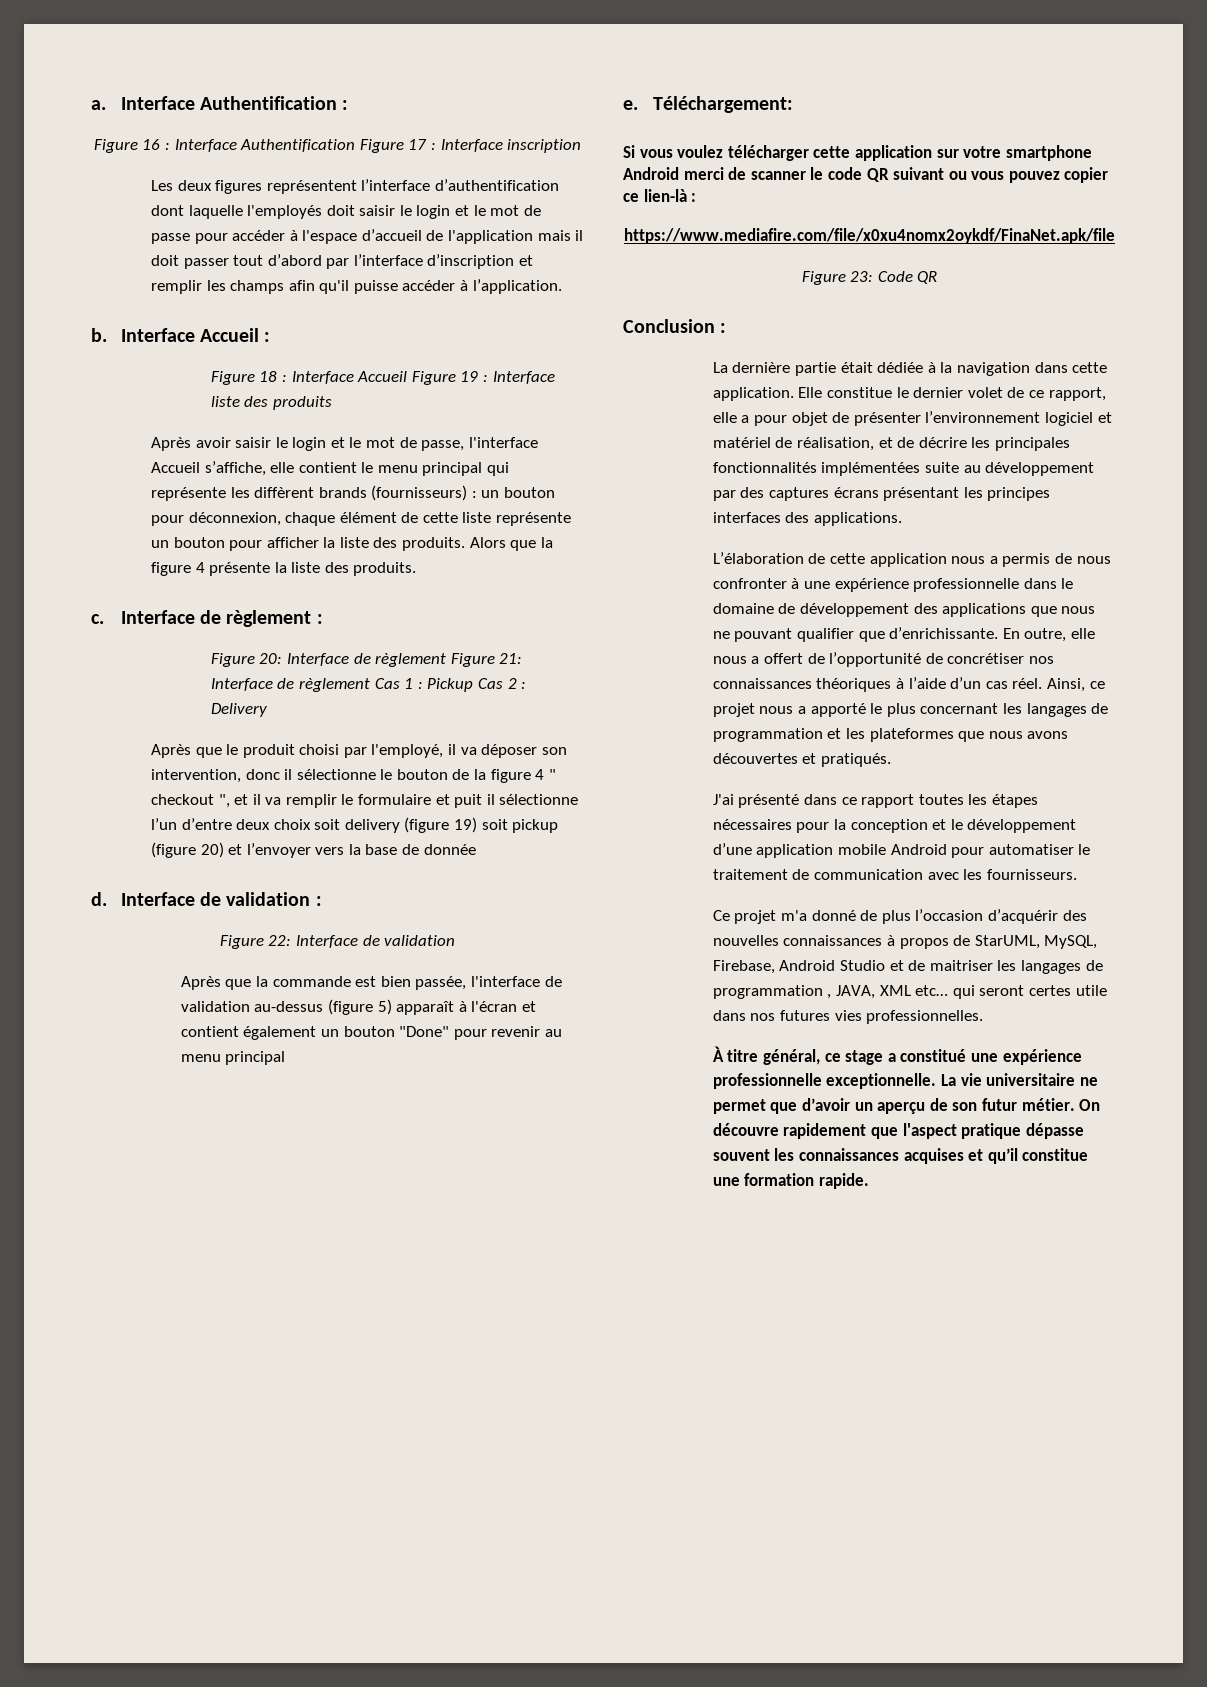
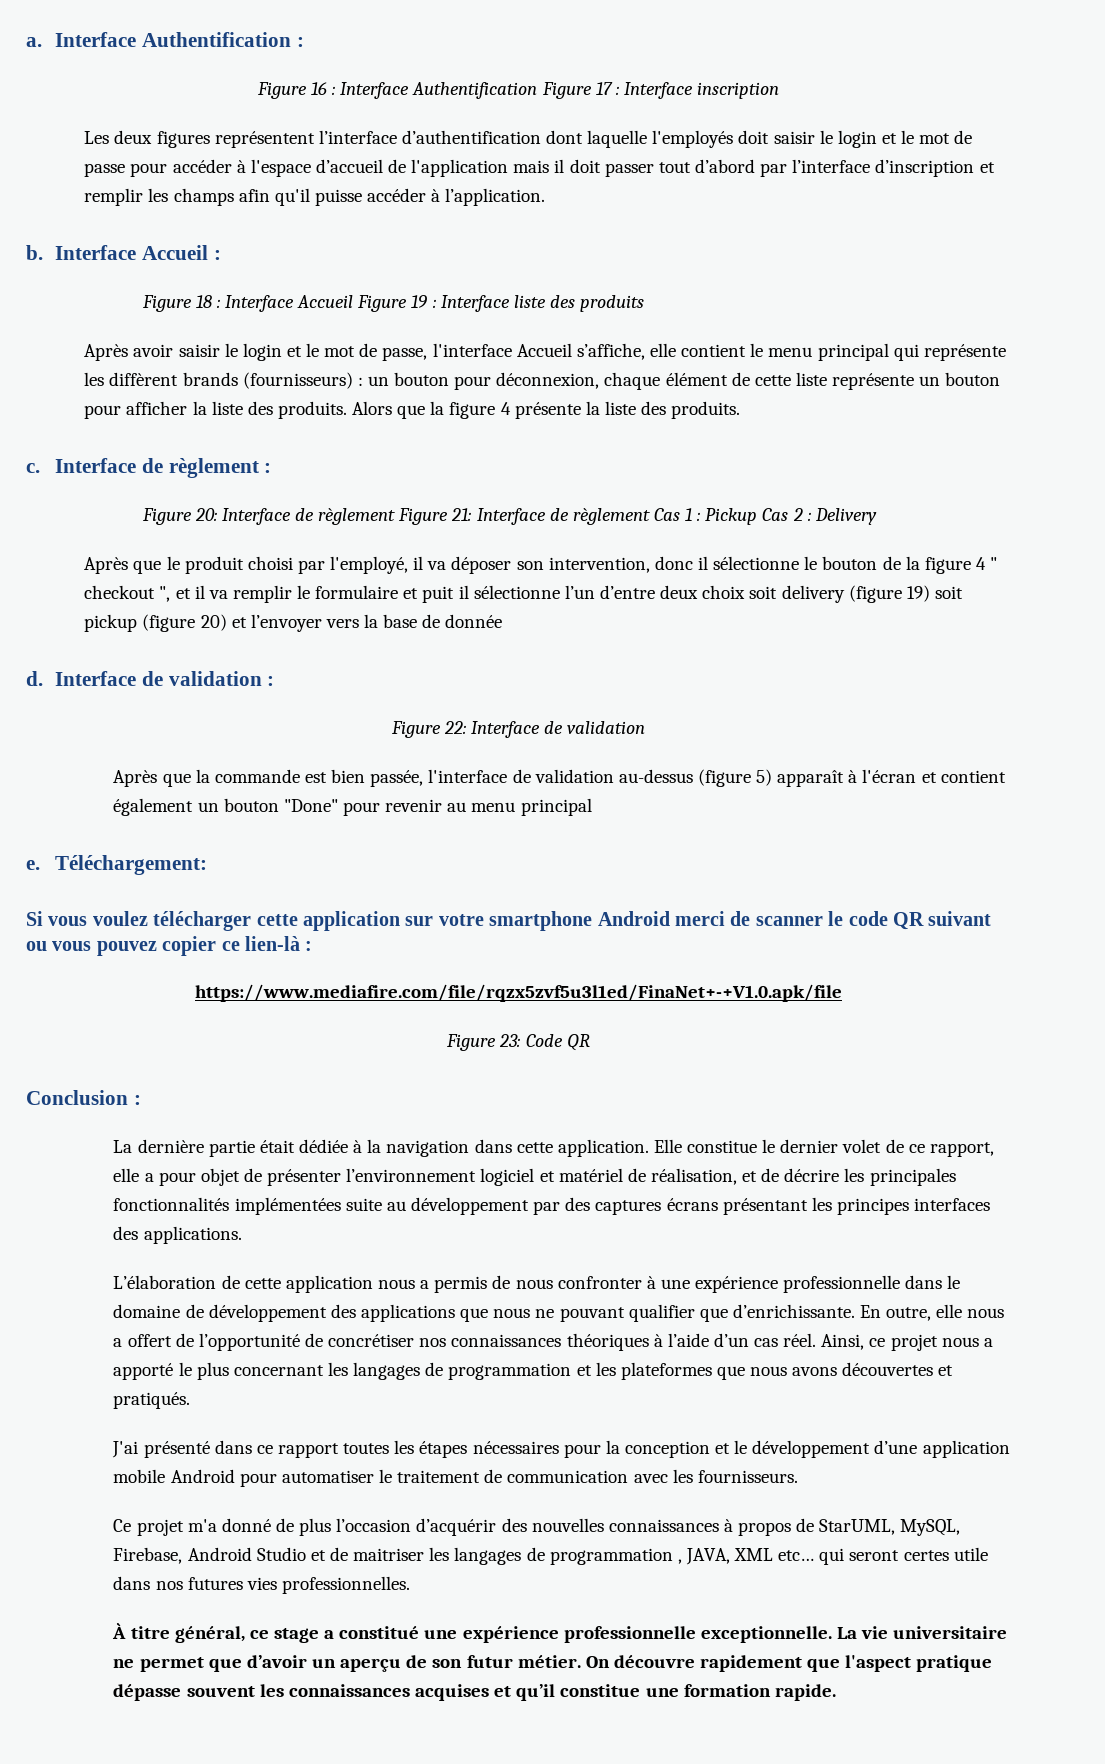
- https://www.mediafire.com/file/x0xu4nomx2oykdf/FinaNet.apk/file
+ https://www.mediafire.com/file/rqzx5zvf5u3l1ed/FinaNet+-+V1.0.apk/file

